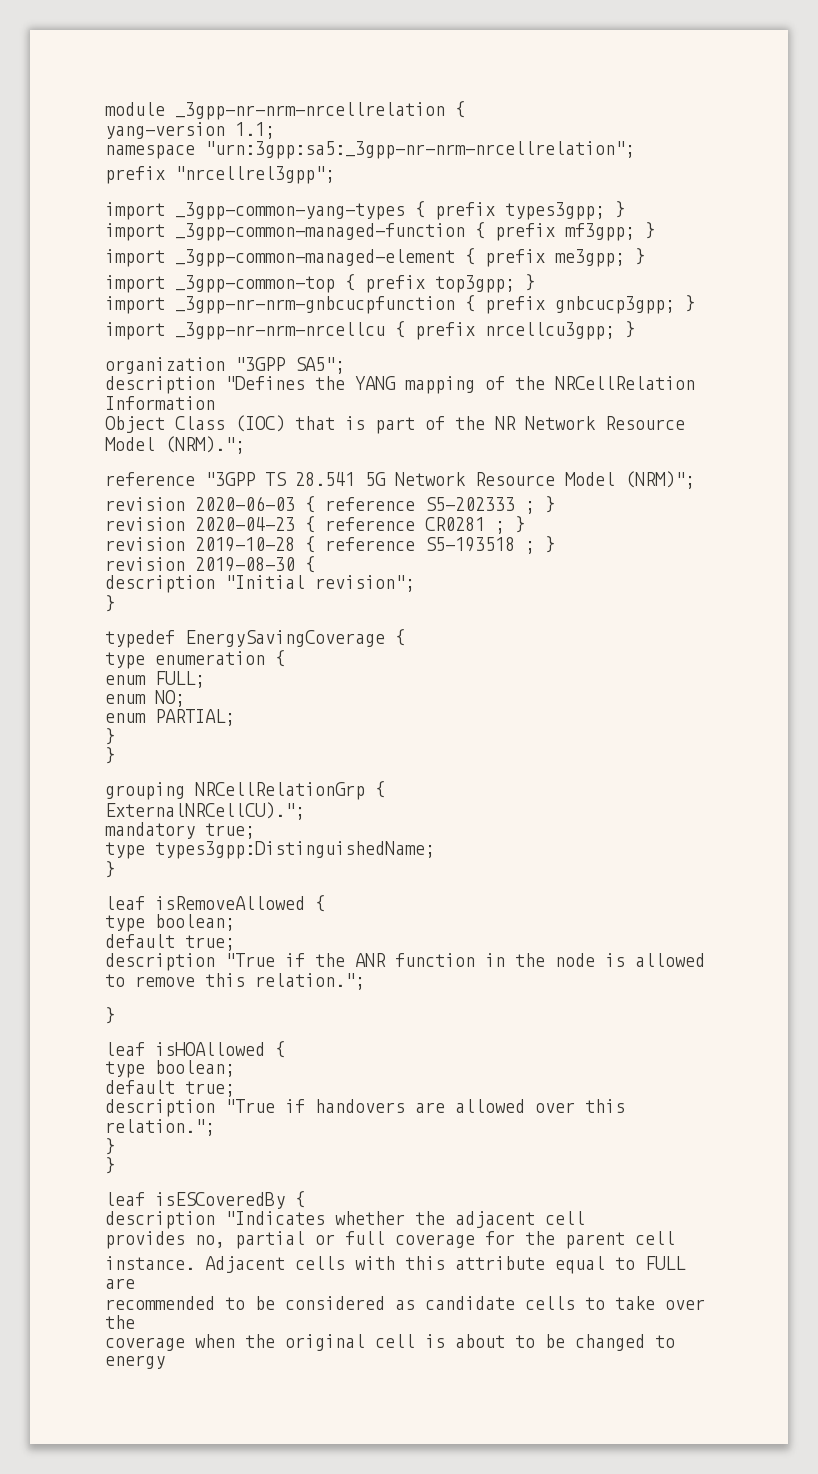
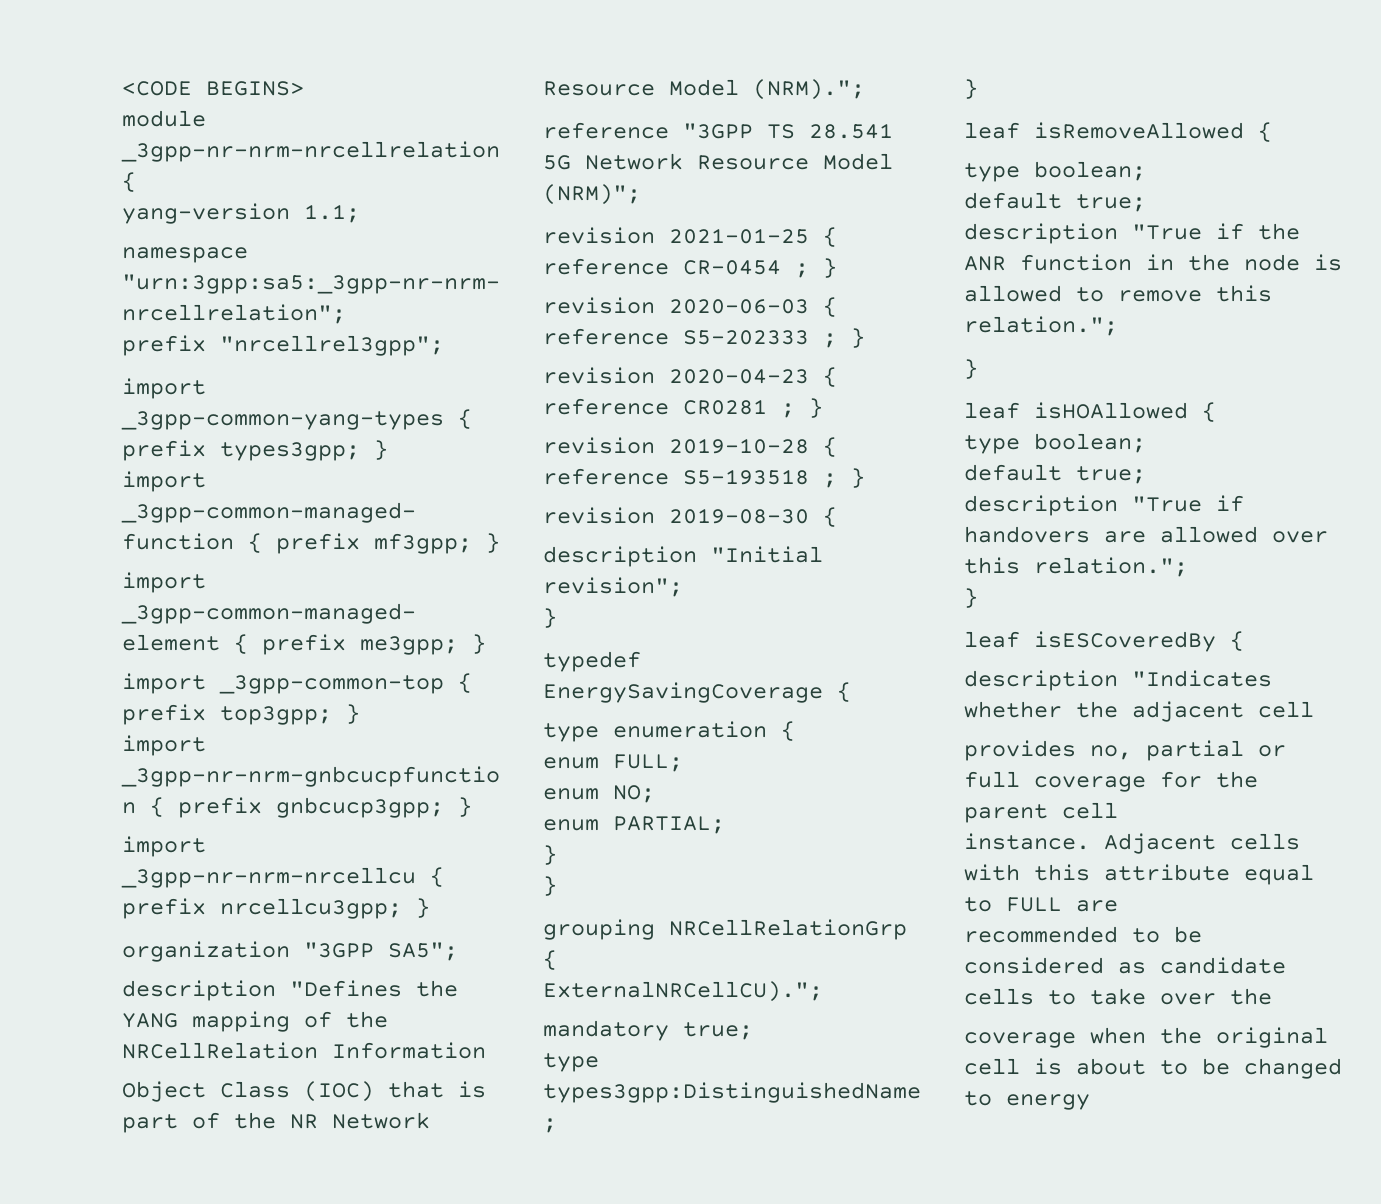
+ <CODE BEGINS>
+ revision 2021-01-25 { reference CR-0454 ; }
  description "True if handovers are allowed over this relation.";
- }

